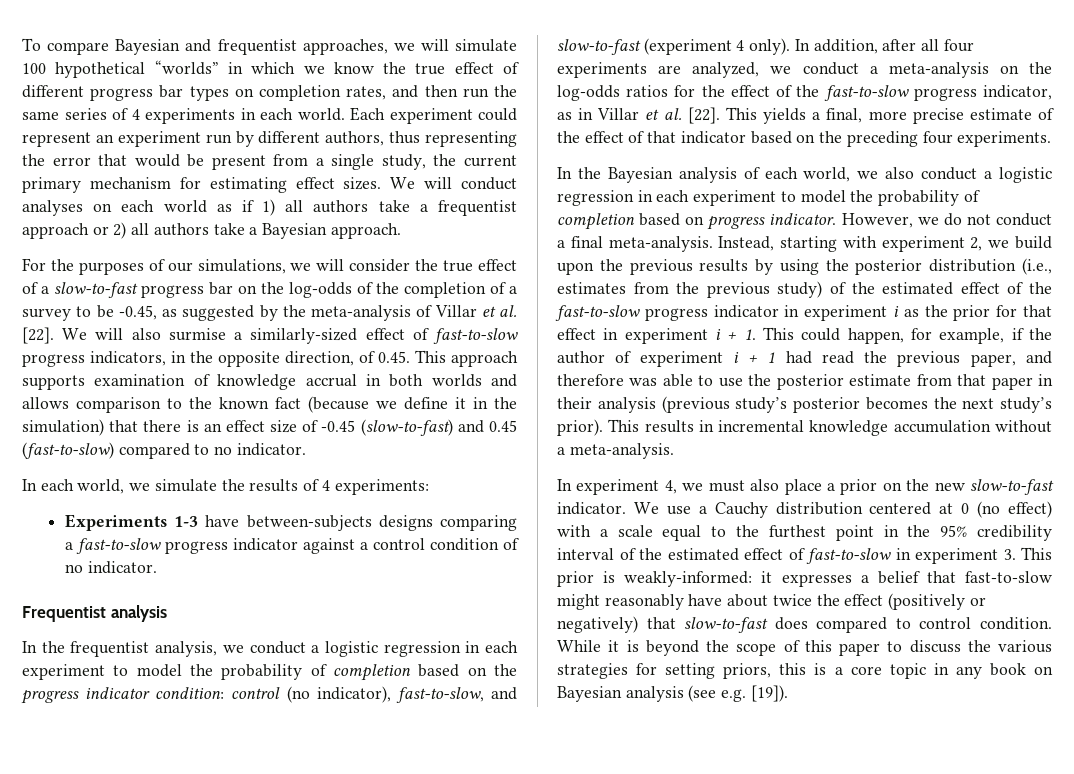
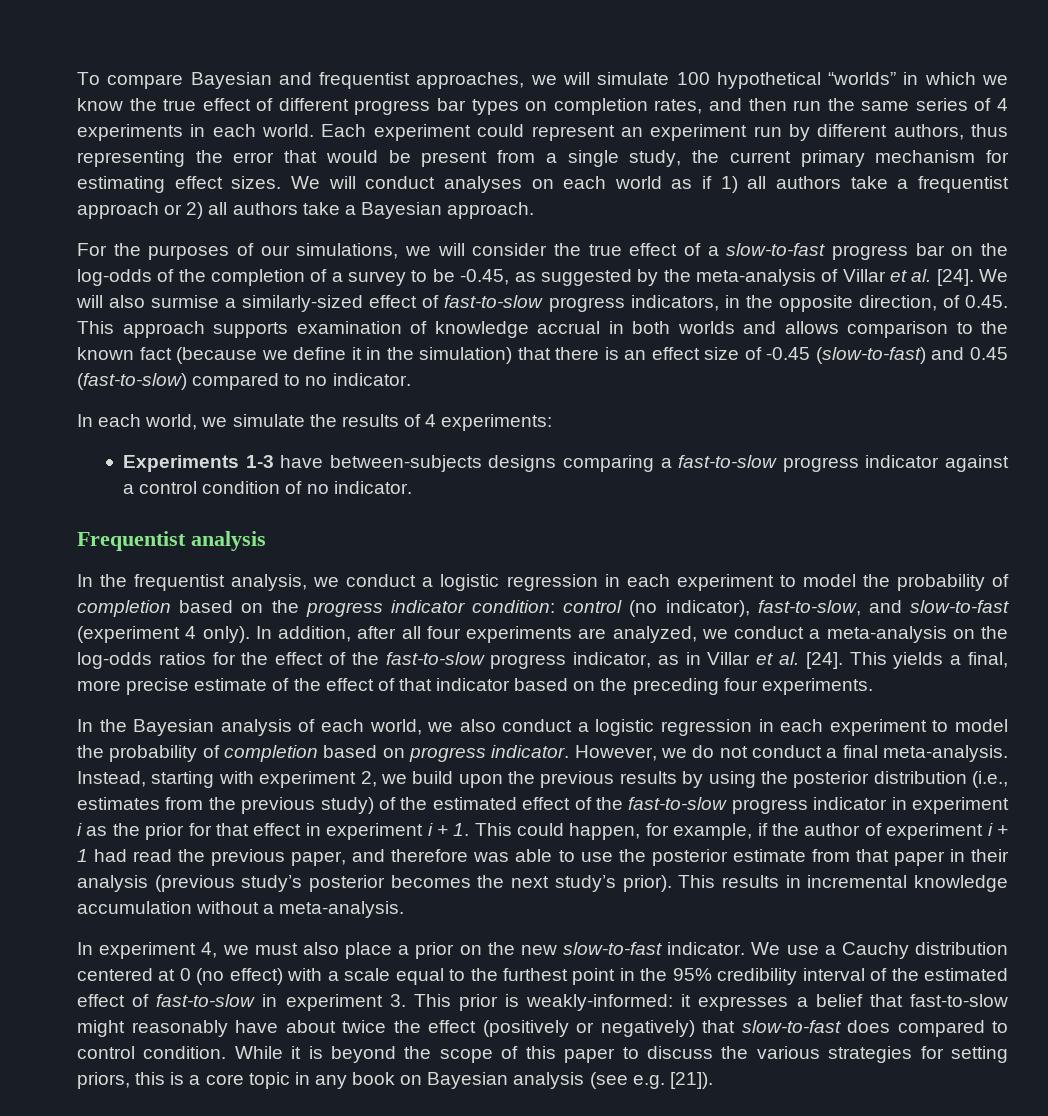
- For the purposes of our simulations, we will consider the true effect of a slow-to-fast progress bar on the log-odds of the completion of a survey to be -0.45, as suggested by the meta-analysis of Villar et al. [22].
+ For the purposes of our simulations, we will consider the true effect of a slow-to-fast progress bar on the log-odds of the completion of a survey to be -0.45, as suggested by the meta-analysis of Villar et al. [24].
- In addition, after all four experiments are analyzed, we conduct a meta-analysis on the log-odds ratios for the effect of the fast-to-slow progress indicator, as in Villar et al. [22].
+ In addition, after all four experiments are analyzed, we conduct a meta-analysis on the log-odds ratios for the effect of the fast-to-slow progress indicator, as in Villar et al. [24].
- While it is beyond the scope of this paper to discuss the various strategies for setting priors, this is a core topic in any book on Bayesian analysis (see e.g. [19]).
+ While it is beyond the scope of this paper to discuss the various strategies for setting priors, this is a core topic in any book on Bayesian analysis (see e.g. [21]).

